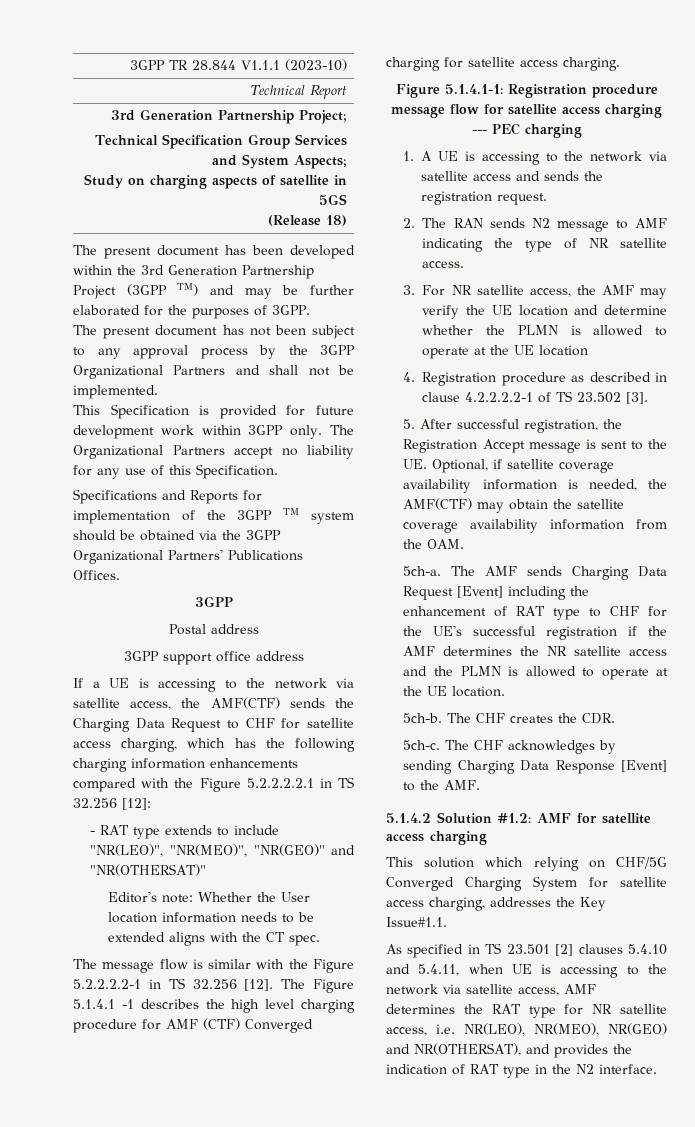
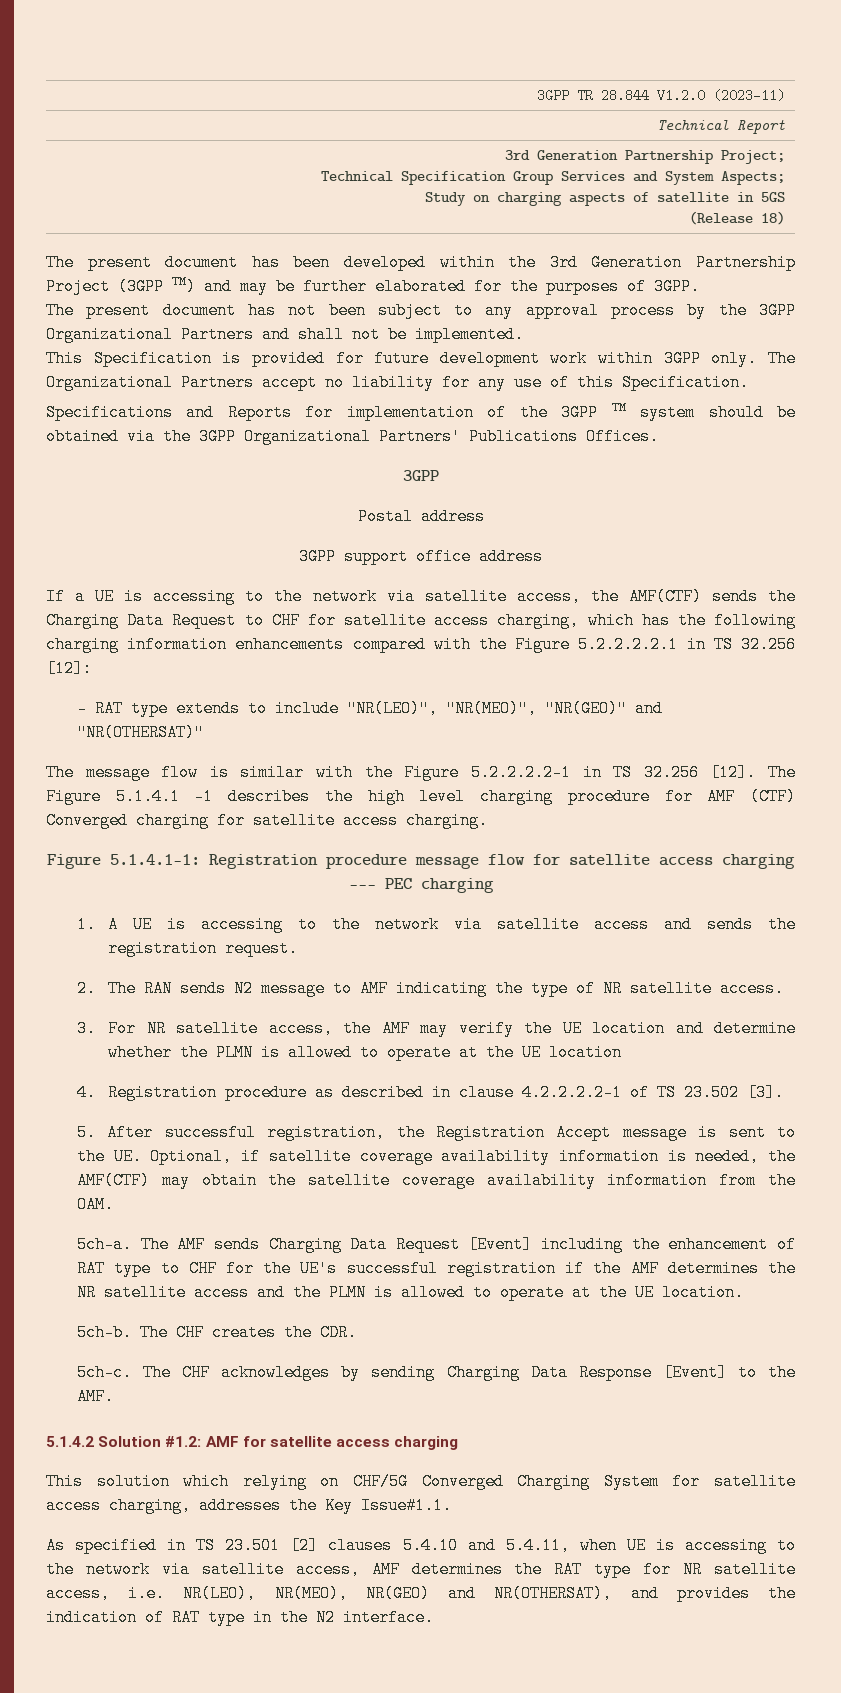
- 3GPP TR 28.844 V1.1.1 (2023-10)
+ 3GPP TR 28.844 V1.2.0 (2023-11)
- Editor's note: Whether the User location information needs to be extended aligns with the CT spec.

